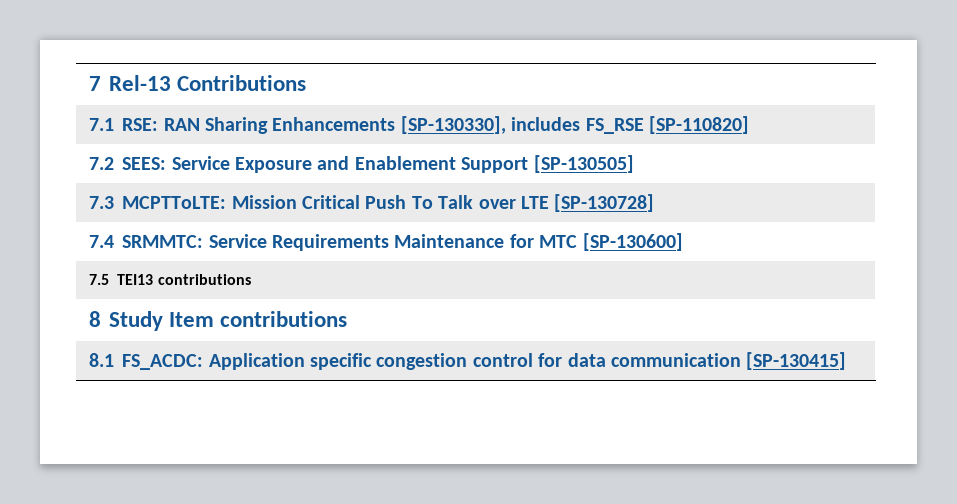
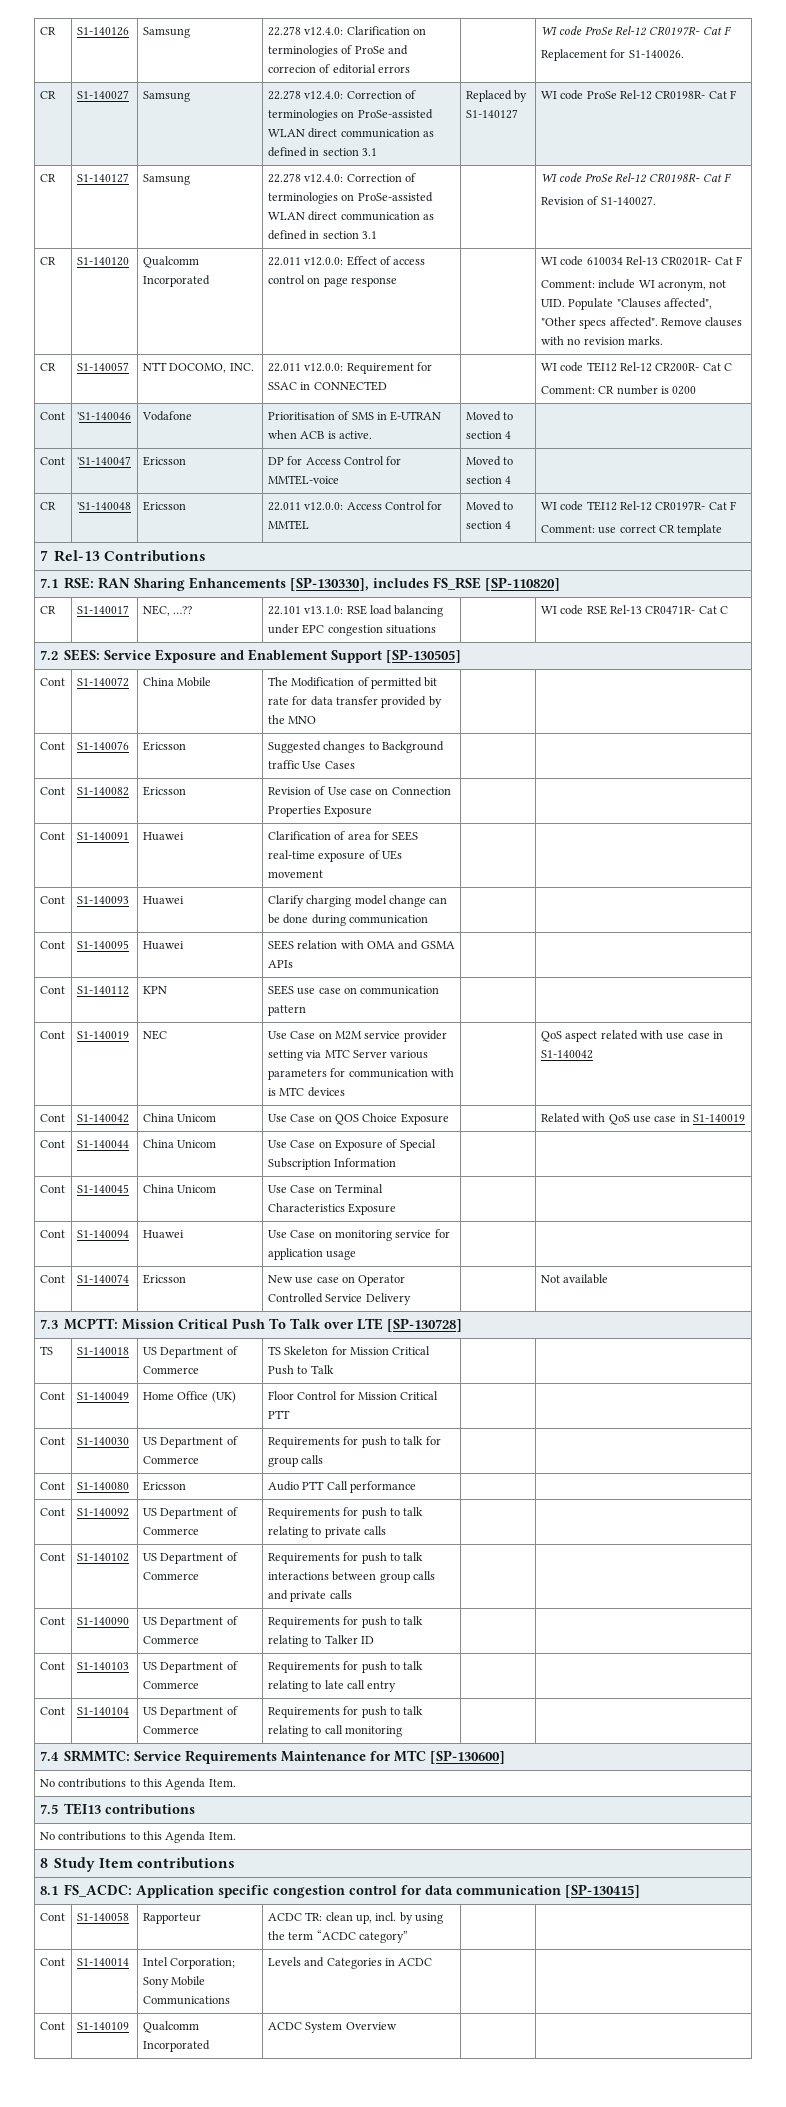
+ CR | S1-140126 | Samsung | 22.278 v12.4.0: Clarification on terminologies of ProSe and correcion of editorial errors | | WI code ProSe Rel-12 CR0197R- Cat F
+ Replacement for S1-140026.
+ CR | S1-140027 | Samsung | 22.278 v12.4.0: Correction of terminologies on ProSe-assisted WLAN direct communication as defined in section 3.1 | Replaced by S1-140127 | WI code ProSe Rel-12 CR0198R- Cat F
+ CR | S1-140127 | Samsung | 22.278 v12.4.0: Correction of terminologies on ProSe-assisted WLAN direct communication as defined in section 3.1 | | WI code ProSe Rel-12 CR0198R- Cat F
+ Revision of S1-140027.
+ CR | S1-140120 | Qualcomm Incorporated | 22.011 v12.0.0: Effect of access control on page response | | WI code 610034 Rel-13 CR0201R- Cat F
+ Comment: include WI acronym, not UID. Populate "Clauses affected", "Other specs affected". Remove clauses with no revision marks.
+ CR | S1-140057 | NTT DOCOMO, INC. | 22.011 v12.0.0: Requirement for SSAC in CONNECTED | | WI code TEI12 Rel-12 CR200R- Cat C
+ Comment: CR number is 0200
+ Cont | 'S1-140046 | Vodafone | Prioritisation of SMS in E-UTRAN when ACB is active. | Moved to section 4 |
+ Cont | 'S1-140047 | Ericsson | DP for Access Control for MMTEL-voice | Moved to section 4 |
+ CR | 'S1-140048 | Ericsson | 22.011 v12.0.0: Access Control for MMTEL | Moved to section 4 | WI code TEI12 Rel-12 CR0197R- Cat F
+ Comment: use correct CR template
+ CR | S1-140017 | NEC, …?? | 22.101 v13.1.0: RSE load balancing under EPC congestion situations | | WI code RSE Rel-13 CR0471R- Cat C
+ Cont | S1-140072 | China Mobile | The Modification of permitted bit rate for data transfer provided by the MNO | |
+ Cont | S1-140076 | Ericsson | Suggested changes to Background traffic Use Cases | |
+ Cont | S1-140082 | Ericsson | Revision of Use case on Connection Properties Exposure | |
+ Cont | S1-140091 | Huawei | Clarification of area for SEES real-time exposure of UEs movement | |
+ Cont | S1-140093 | Huawei | Clarify charging model change can be done during communication | |
+ Cont | S1-140095 | Huawei | SEES relation with OMA and GSMA APIs | |
+ Cont | S1-140112 | KPN | SEES use case on communication pattern | |
+ Cont | S1-140019 | NEC | Use Case on M2M service provider setting via MTC Server various parameters for communication with is MTC devices | | QoS aspect related with use case in S1-140042
+ Cont | S1-140042 | China Unicom | Use Case on QOS Choice Exposure | | Related with QoS use case in S1-140019
+ Cont | S1-140044 | China Unicom | Use Case on Exposure of Special Subscription Information | |
+ Cont | S1-140045 | China Unicom | Use Case on Terminal Characteristics Exposure | |
+ Cont | S1-140094 | Huawei | Use Case on monitoring service for application usage | |
+ Cont | S1-140074 | Ericsson | New use case on Operator Controlled Service Delivery | | Not available
- 7.3 MCPTToLTE: Mission Critical Push To Talk over LTE [SP-130728]
+ 7.3 MCPTT: Mission Critical Push To Talk over LTE [SP-130728]
+ TS | S1-140018 | US Department of Commerce | TS Skeleton for Mission Critical Push to Talk | |
+ Cont | S1-140049 | Home Office (UK) | Floor Control for Mission Critical PTT | |
+ Cont | S1-140030 | US Department of Commerce | Requirements for push to talk for group calls | |
+ Cont | S1-140080 | Ericsson | Audio PTT Call performance | |
+ Cont | S1-140092 | US Department of Commerce | Requirements for push to talk relating to private calls | |
+ Cont | S1-140102 | US Department of Commerce | Requirements for push to talk interactions between group calls and private calls | |
+ Cont | S1-140090 | US Department of Commerce | Requirements for push to talk relating to Talker ID | |
+ Cont | S1-140103 | US Department of Commerce | Requirements for push to talk relating to late call entry | |
+ Cont | S1-140104 | US Department of Commerce | Requirements for push to talk relating to call monitoring | |
  7.4 SRMMTC: Service Requirements Maintenance for MTC [SP-130600]
+ No contributions to this Agenda Item.
  7.5 TEI13 contributions
+ No contributions to this Agenda Item.
+ Cont | S1-140058 | Rapporteur | ACDC TR: clean up, incl. by using the term “ACDC category” | |
+ Cont | S1-140014 | Intel Corporation; Sony Mobile Communications | Levels and Categories in ACDC | |
+ Cont | S1-140109 | Qualcomm Incorporated | ACDC System Overview | |

